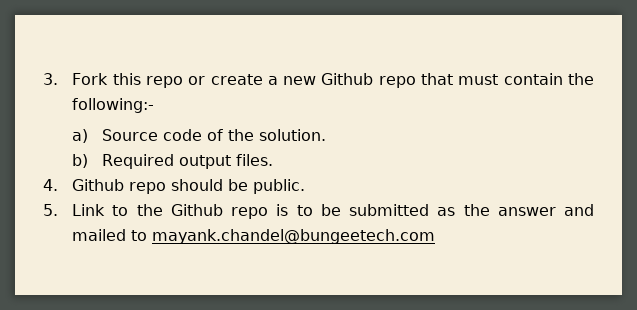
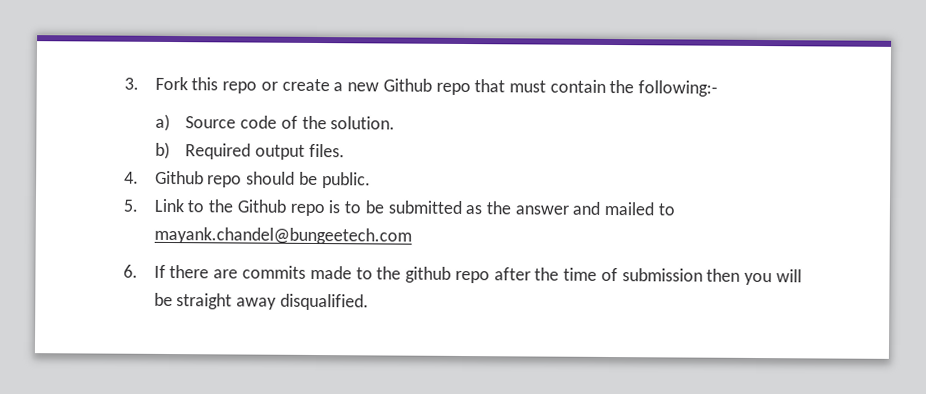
+ 6. If there are commits made to the github repo after the time of submission then you will be straight away disqualified.

